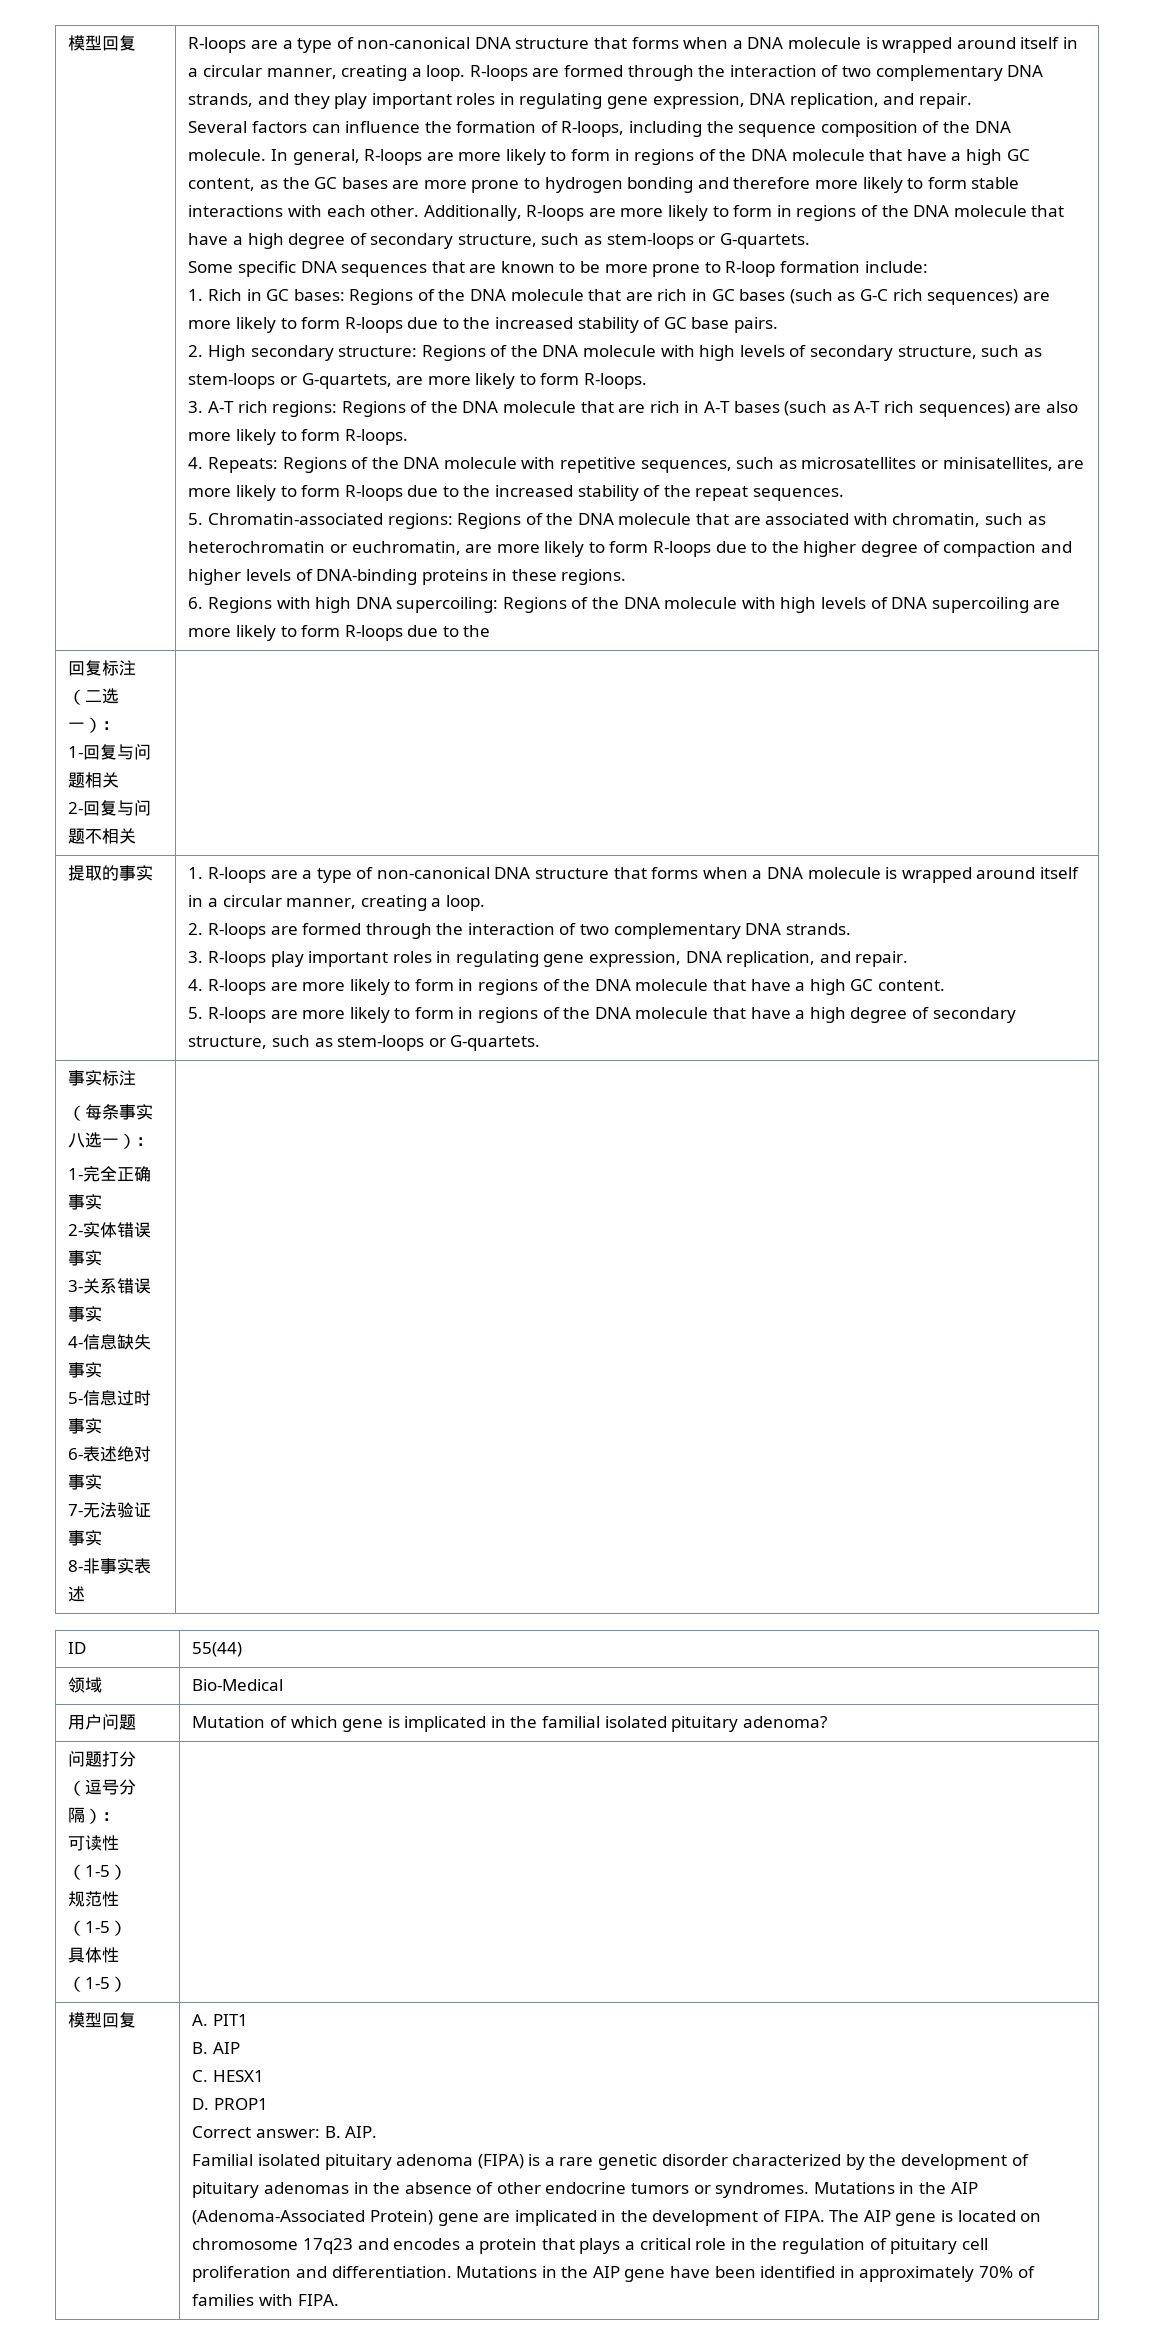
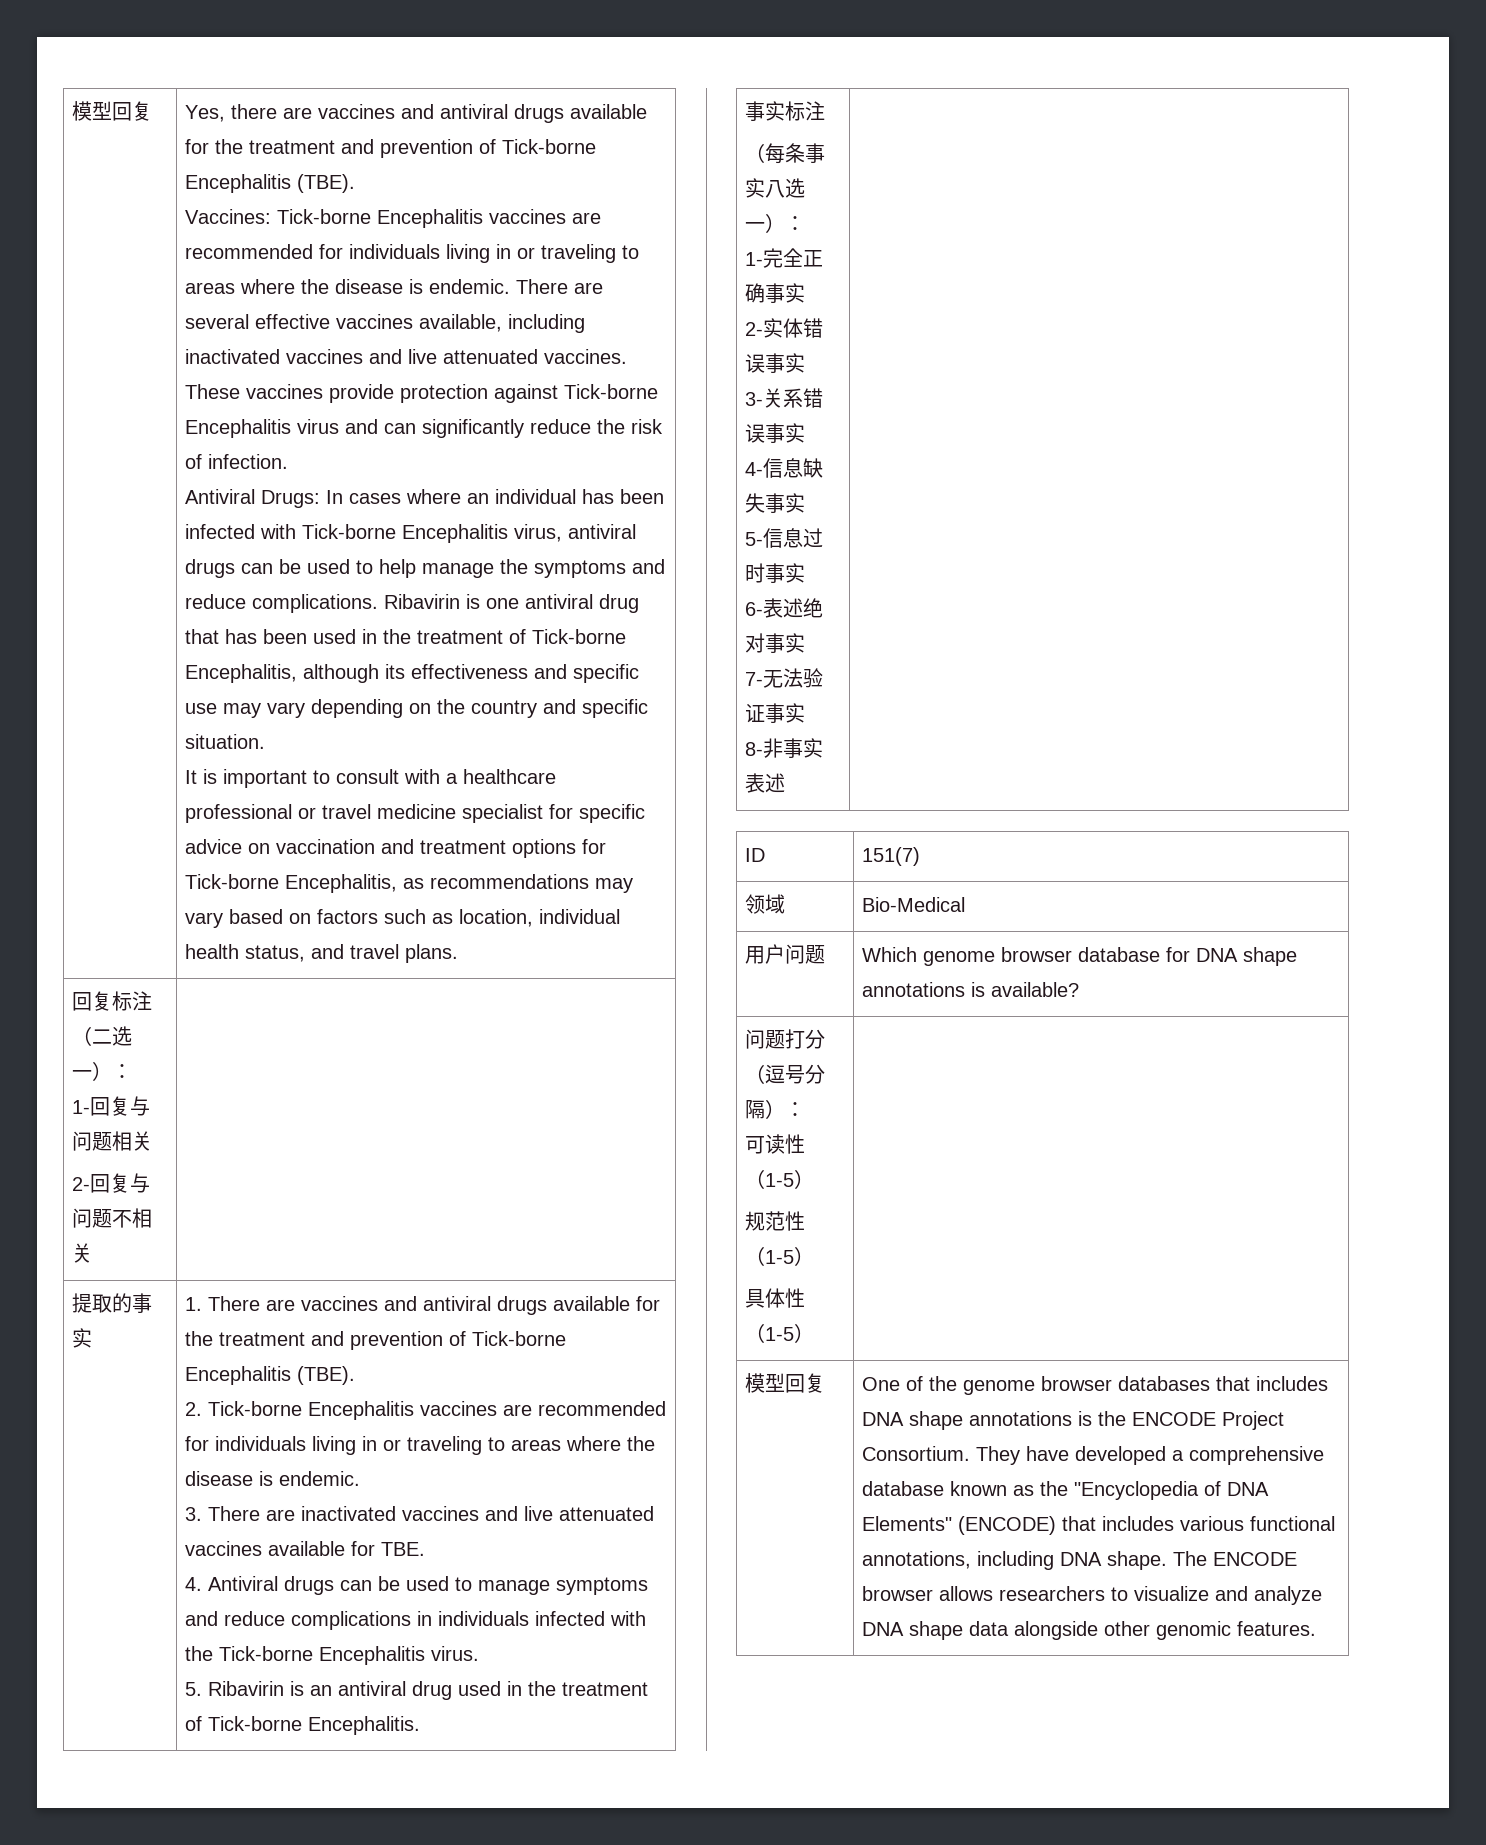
- 模型回复 | R-loops are a type of non-canonical DNA structure that forms when a DNA molecule is wrapped around itself in a circular manner, creating a loop. R-loops are formed through the interaction of two complementary DNA strands, and they play important roles in regulating gene expression, DNA replication, and repair.
- Several factors can influence the formation of R-loops, including the sequence composition of the DNA molecule. In general, R-loops are more likely to form in regions of the DNA molecule that have a high GC content, as the GC bases are more prone to hydrogen bonding and therefore more likely to form stable interactions with each other. Additionally, R-loops are more likely to form in regions of the DNA molecule that have a high degree of secondary structure, such as stem-loops or G-quartets.
- Some specific DNA sequences that are known to be more prone to R-loop formation include:
- 1. Rich in GC bases: Regions of the DNA molecule that are rich in GC bases (such as G-C rich sequences) are more likely to form R-loops due to the increased stability of GC base pairs.
- 2. High secondary structure: Regions of the DNA molecule with high levels of secondary structure, such as stem-loops or G-quartets, are more likely to form R-loops.
- 3. A-T rich regions: Regions of the DNA molecule that are rich in A-T bases (such as A-T rich sequences) are also more likely to form R-loops.
- 4. Repeats: Regions of the DNA molecule with repetitive sequences, such as microsatellites or minisatellites, are more likely to form R-loops due to the increased stability of the repeat sequences.
- 5. Chromatin-associated regions: Regions of the DNA molecule that are associated with chromatin, such as heterochromatin or euchromatin, are more likely to form R-loops due to the higher degree of compaction and higher levels of DNA-binding proteins in these regions.
- 6. Regions with high DNA supercoiling: Regions of the DNA molecule with high levels of DNA supercoiling are more likely to form R-loops due to the
+ 模型回复 | Yes, there are vaccines and antiviral drugs available for the treatment and prevention of Tick-borne Encephalitis (TBE).
+ Vaccines: Tick-borne Encephalitis vaccines are recommended for individuals living in or traveling to areas where the disease is endemic. There are several effective vaccines available, including inactivated vaccines and live attenuated vaccines. These vaccines provide protection against Tick-borne Encephalitis virus and can significantly reduce the risk of infection.
+ Antiviral Drugs: In cases where an individual has been infected with Tick-borne Encephalitis virus, antiviral drugs can be used to help manage the symptoms and reduce complications. Ribavirin is one antiviral drug that has been used in the treatment of Tick-borne Encephalitis, although its effectiveness and specific use may vary depending on the country and specific situation.
+ It is important to consult with a healthcare professional or travel medicine specialist for specific advice on vaccination and treatment options for Tick-borne Encephalitis, as recommendations may vary based on factors such as location, individual health status, and travel plans.
- 1. R-loops are a type of non-canonical DNA structure that forms when a DNA molecule is wrapped around itself in a circular manner, creating a loop.
- 2. R-loops are formed through the interaction of two complementary DNA strands.
- 3. R-loops play important roles in regulating gene expression, DNA replication, and repair.
- 4. R-loops are more likely to form in regions of the DNA molecule that have a high GC content.
- 5. R-loops are more likely to form in regions of the DNA molecule that have a high degree of secondary structure, such as stem-loops or G-quartets.
+ 1. There are vaccines and antiviral drugs available for the treatment and prevention of Tick-borne Encephalitis (TBE).
+ 2. Tick-borne Encephalitis vaccines are recommended for individuals living in or traveling to areas where the disease is endemic.
+ 3. There are inactivated vaccines and live attenuated vaccines available for TBE.
+ 4. Antiviral drugs can be used to manage symptoms and reduce complications in individuals infected with the Tick-borne Encephalitis virus.
+ 5. Ribavirin is an antiviral drug used in the treatment of Tick-borne Encephalitis.
- ID | 55(44)
+ ID | 151(7)
- 用户问题 | Mutation of which gene is implicated in the familial isolated pituitary adenoma?
+ 用户问题 | Which genome browser database for DNA shape annotations is available?
- A. PIT1
- B. AIP
- C. HESX1
- D. PROP1
- Correct answer: B. AIP.
- Familial isolated pituitary adenoma (FIPA) is a rare genetic disorder characterized by the development of pituitary adenomas in the absence of other endocrine tumors or syndromes. Mutations in the AIP (Adenoma-Associated Protein) gene are implicated in the development of FIPA. The AIP gene is located on chromosome 17q23 and encodes a protein that plays a critical role in the regulation of pituitary cell proliferation and differentiation. Mutations in the AIP gene have been identified in approximately 70% of families with FIPA.
+ One of the genome browser databases that includes DNA shape annotations is the ENCODE Project Consortium. They have developed a comprehensive database known as the "Encyclopedia of DNA Elements" (ENCODE) that includes various functional annotations, including DNA shape. The ENCODE browser allows researchers to visualize and analyze DNA shape data alongside other genomic features.

